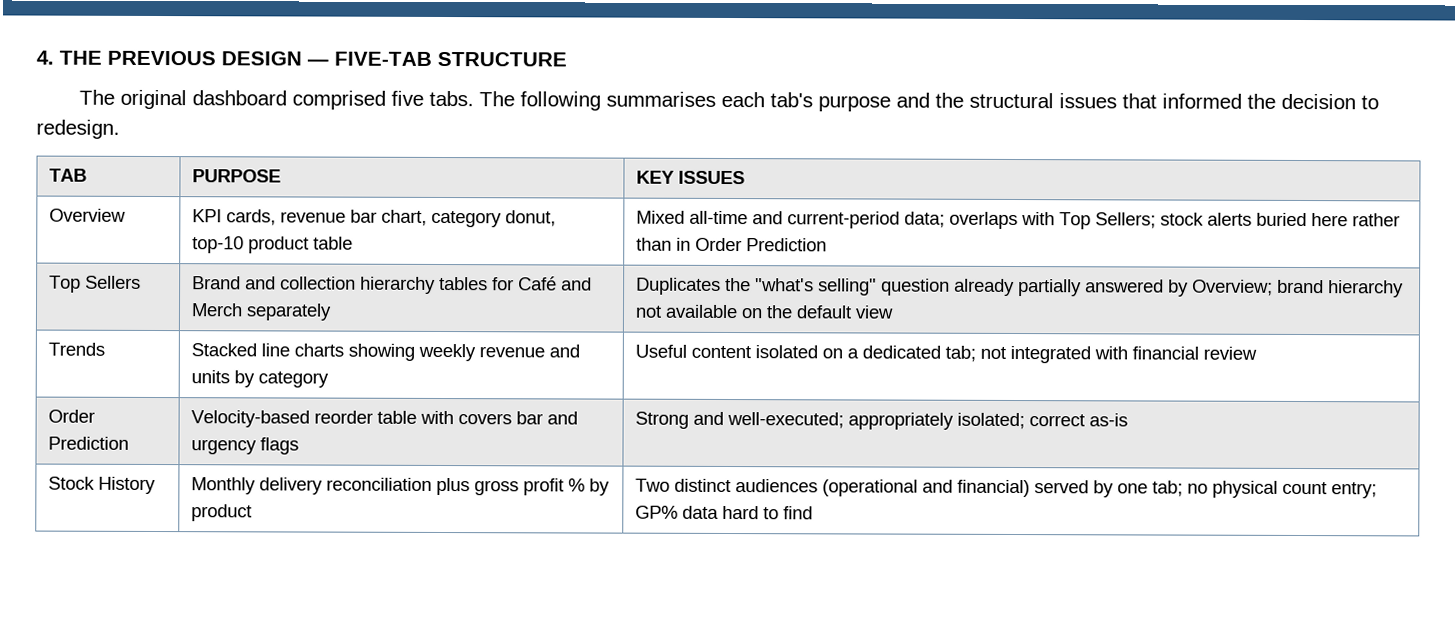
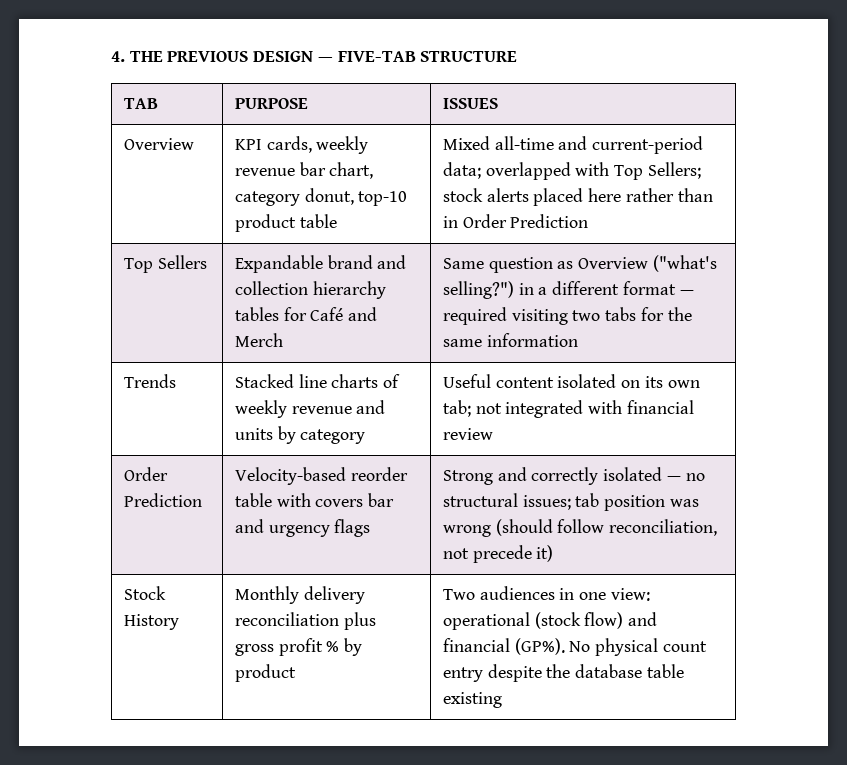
- The original dashboard comprised five tabs. The following summarises each tab's purpose and the structural issues that informed the decision to redesign.
- TAB | PURPOSE | KEY ISSUES
+ TAB | PURPOSE | ISSUES
- Overview | KPI cards, revenue bar chart, category donut, top-10 product table | Mixed all-time and current-period data; overlaps with Top Sellers; stock alerts buried here rather than in Order Prediction
+ Overview | KPI cards, weekly revenue bar chart, category donut, top-10 product table | Mixed all-time and current-period data; overlapped with Top Sellers; stock alerts placed here rather than in Order Prediction
- Top Sellers | Brand and collection hierarchy tables for Café and Merch separately | Duplicates the "what's selling" question already partially answered by Overview; brand hierarchy not available on the default view
+ Top Sellers | Expandable brand and collection hierarchy tables for Café and Merch | Same question as Overview ("what's selling?") in a different format — required visiting two tabs for the same information
- Trends | Stacked line charts showing weekly revenue and units by category | Useful content isolated on a dedicated tab; not integrated with financial review
+ Trends | Stacked line charts of weekly revenue and units by category | Useful content isolated on its own tab; not integrated with financial review
- Order Prediction | Velocity-based reorder table with covers bar and urgency flags | Strong and well-executed; appropriately isolated; correct as-is
+ Order Prediction | Velocity-based reorder table with covers bar and urgency flags | Strong and correctly isolated — no structural issues; tab position was wrong (should follow reconciliation, not precede it)
- Stock History | Monthly delivery reconciliation plus gross profit % by product | Two distinct audiences (operational and financial) served by one tab; no physical count entry; GP% data hard to find
+ Stock History | Monthly delivery reconciliation plus gross profit % by product | Two audiences in one view: operational (stock flow) and financial (GP%). No physical count entry despite the database table existing

